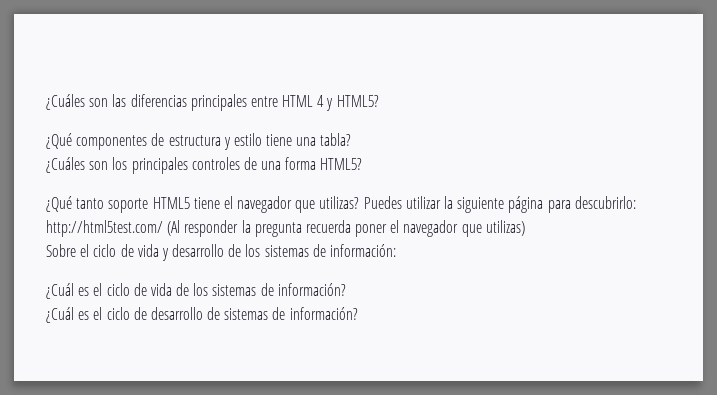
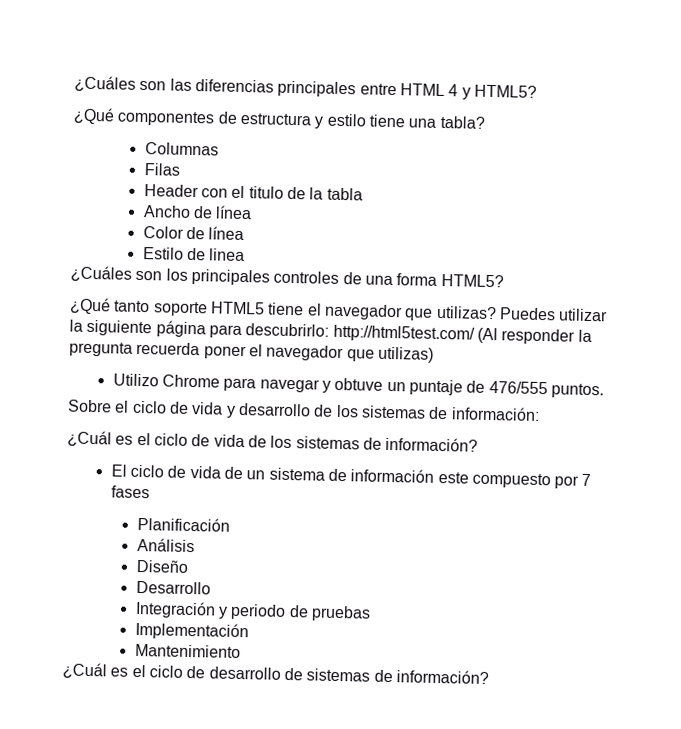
+ Columnas
+ Filas
+ Header con el titulo de la tabla
+ Ancho de línea
+ Color de línea
+ Estilo de linea
+ Utilizo Chrome para navegar y obtuve un puntaje de 476/555 puntos.
+ El ciclo de vida de un sistema de información este compuesto por 7 fases
+ Planificación
+ Análisis
+ Diseño
+ Desarrollo
+ Integración y periodo de pruebas
+ Implementación
+ Mantenimiento

